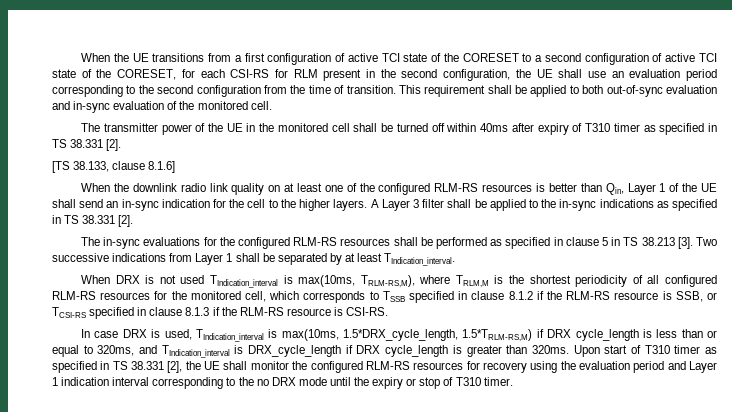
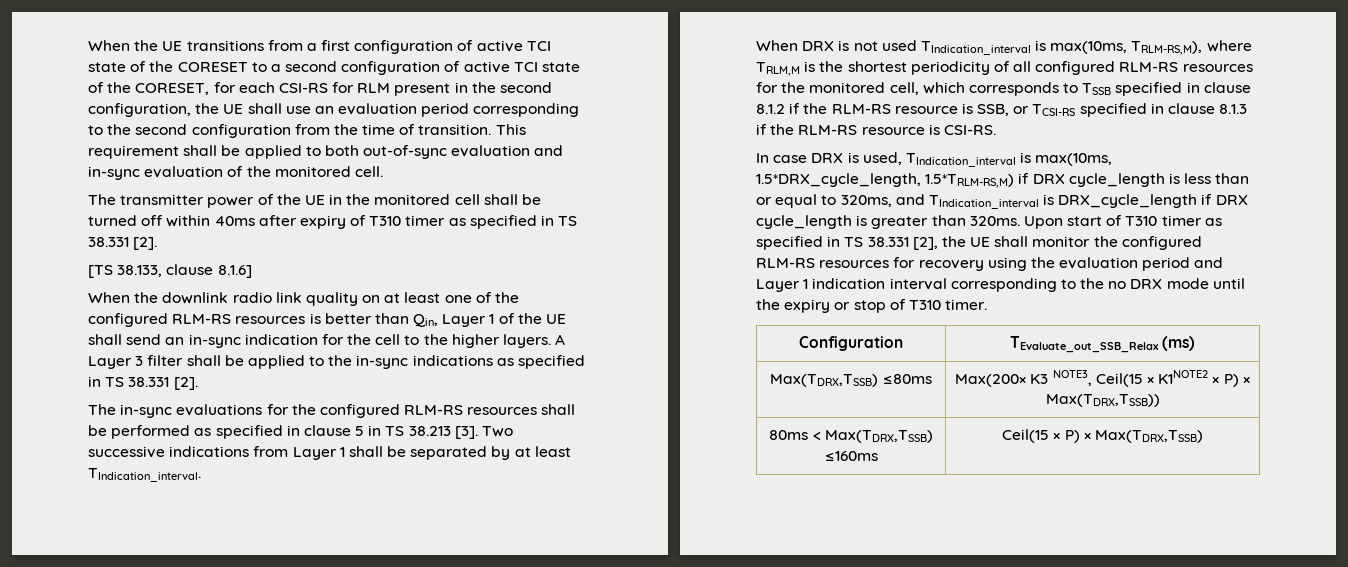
+ Configuration | TEvaluate_out_SSB_Relax (ms)
+ Max(TDRX,TSSB) ≤80ms | Max(200× K3 NOTE3, Ceil(15 × K1NOTE2 × P) × Max(TDRX,TSSB))
+ 80ms < Max(TDRX,TSSB) ≤160ms | Ceil(15 × P) × Max(TDRX,TSSB)

